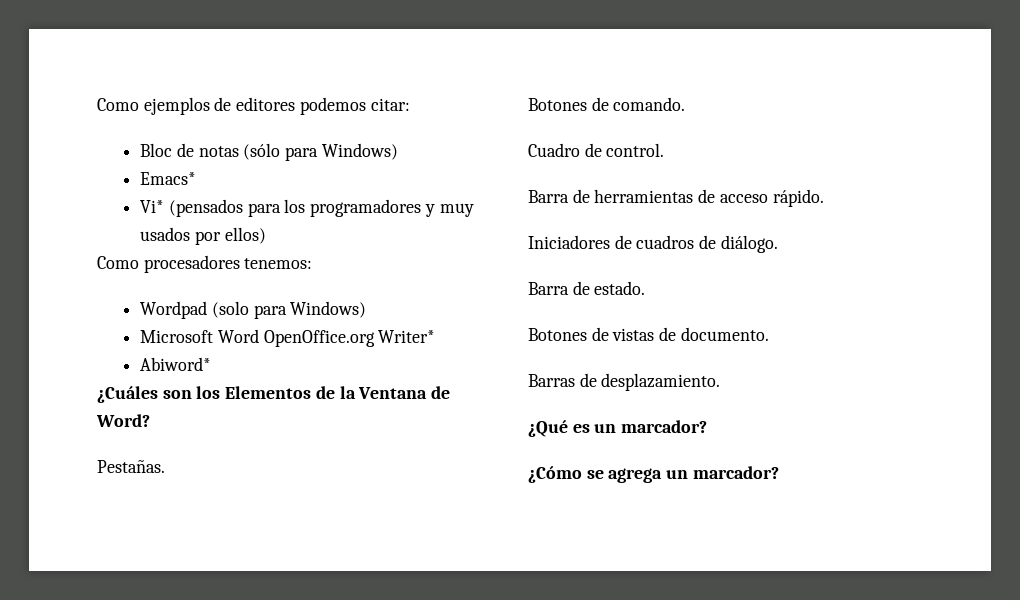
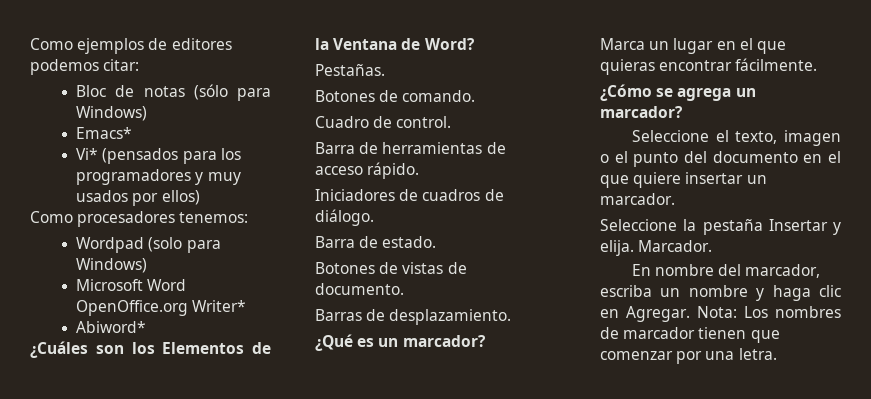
+ Marca un lugar en el que quieras encontrar fácilmente.
+ Seleccione el texto, imagen o el punto del documento en el que quiere insertar un marcador.
+ Seleccione la pestaña Insertar y elija. Marcador.
+ En nombre del marcador, escriba un nombre y haga clic en Agregar. Nota: Los nombres de marcador tienen que comenzar por una letra.

